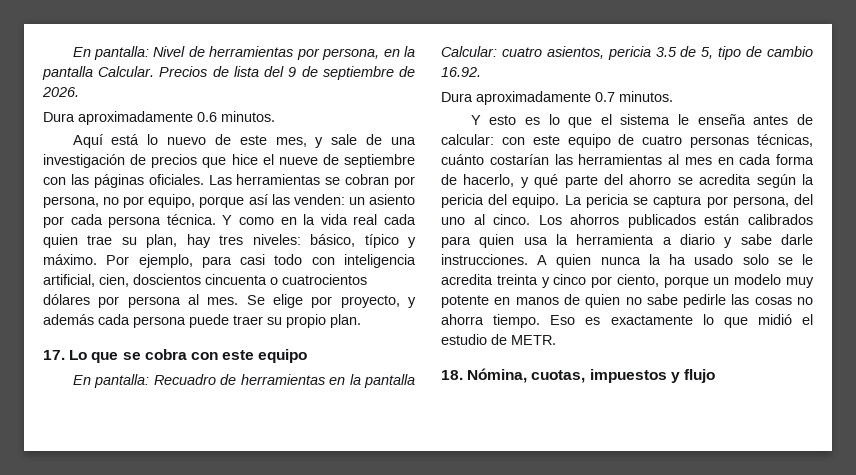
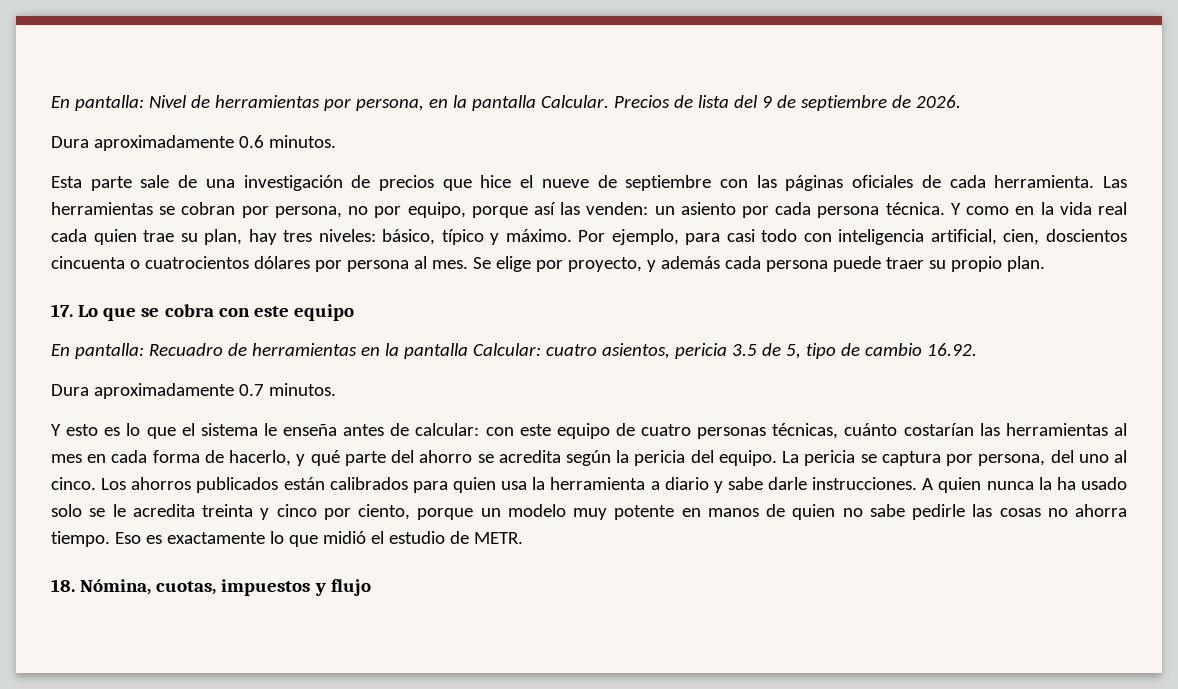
- Aquí está lo nuevo de este mes, y sale de una investigación de precios que hice el nueve de septiembre con las páginas oficiales.
+ Esta parte sale de una investigación de precios que hice el nueve de septiembre con las páginas oficiales de cada herramienta.

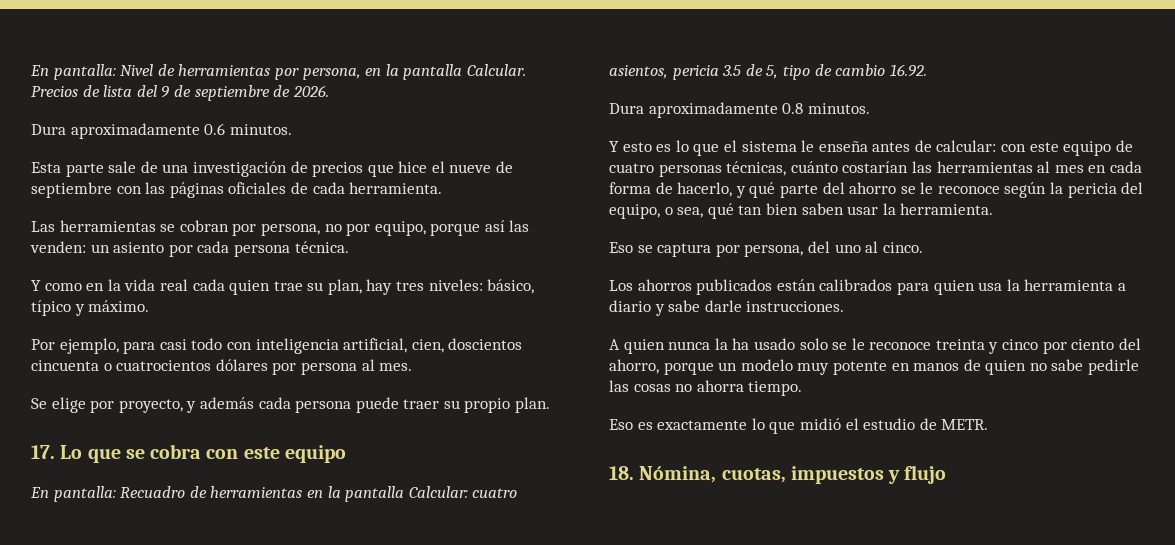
- Esta parte sale de una investigación de precios que hice el nueve de septiembre con las páginas oficiales de cada herramienta. Las herramientas se cobran por persona, no por equipo, porque así las venden:
+ Esta parte sale de una investigación de precios que hice el nueve de septiembre con las páginas oficiales de cada herramienta.
+ Las herramientas se cobran por persona, no por equipo, porque así las venden:
- un asiento por cada persona técnica. Y como en la vida real cada quien trae su plan, hay tres niveles:
+ un asiento por cada persona técnica.
+ Y como en la vida real cada quien trae su plan, hay tres niveles:
- básico, típico y máximo. Por ejemplo, para casi todo con inteligencia artificial, cien, doscientos cincuenta o cuatrocientos dólares por persona al mes. Se elige por proyecto, y además cada persona puede traer su propio plan.
+ básico, típico y máximo.
+ Por ejemplo, para casi todo con inteligencia artificial, cien, doscientos cincuenta o cuatrocientos dólares por persona al mes.
+ Se elige por proyecto, y además cada persona puede traer su propio plan.
- Dura aproximadamente 0.7 minutos.
+ Dura aproximadamente 0.8 minutos.
- con este equipo de cuatro personas técnicas, cuánto costarían las herramientas al mes en cada forma de hacerlo, y qué parte del ahorro se acredita según la pericia del equipo. La pericia se captura por persona, del uno al cinco. Los ahorros publicados están calibrados para quien usa la herramienta a diario y sabe darle instrucciones. A quien nunca la ha usado solo se le acredita treinta y cinco por ciento, porque un modelo muy potente en manos de quien no sabe pedirle las cosas no ahorra tiempo. Eso es exactamente lo que midió el estudio de METR.
+ con este equipo de cuatro personas técnicas, cuánto costarían las herramientas al mes en cada forma de hacerlo, y qué parte del ahorro se le reconoce según la pericia del equipo, o sea, qué tan bien saben usar la herramienta.
+ Eso se captura por persona, del uno al cinco.
+ Los ahorros publicados están calibrados para quien usa la herramienta a diario y sabe darle instrucciones.
+ A quien nunca la ha usado solo se le reconoce treinta y cinco por ciento del ahorro, porque un modelo muy potente en manos de quien no sabe pedirle las cosas no ahorra tiempo.
+ Eso es exactamente lo que midió el estudio de METR.

